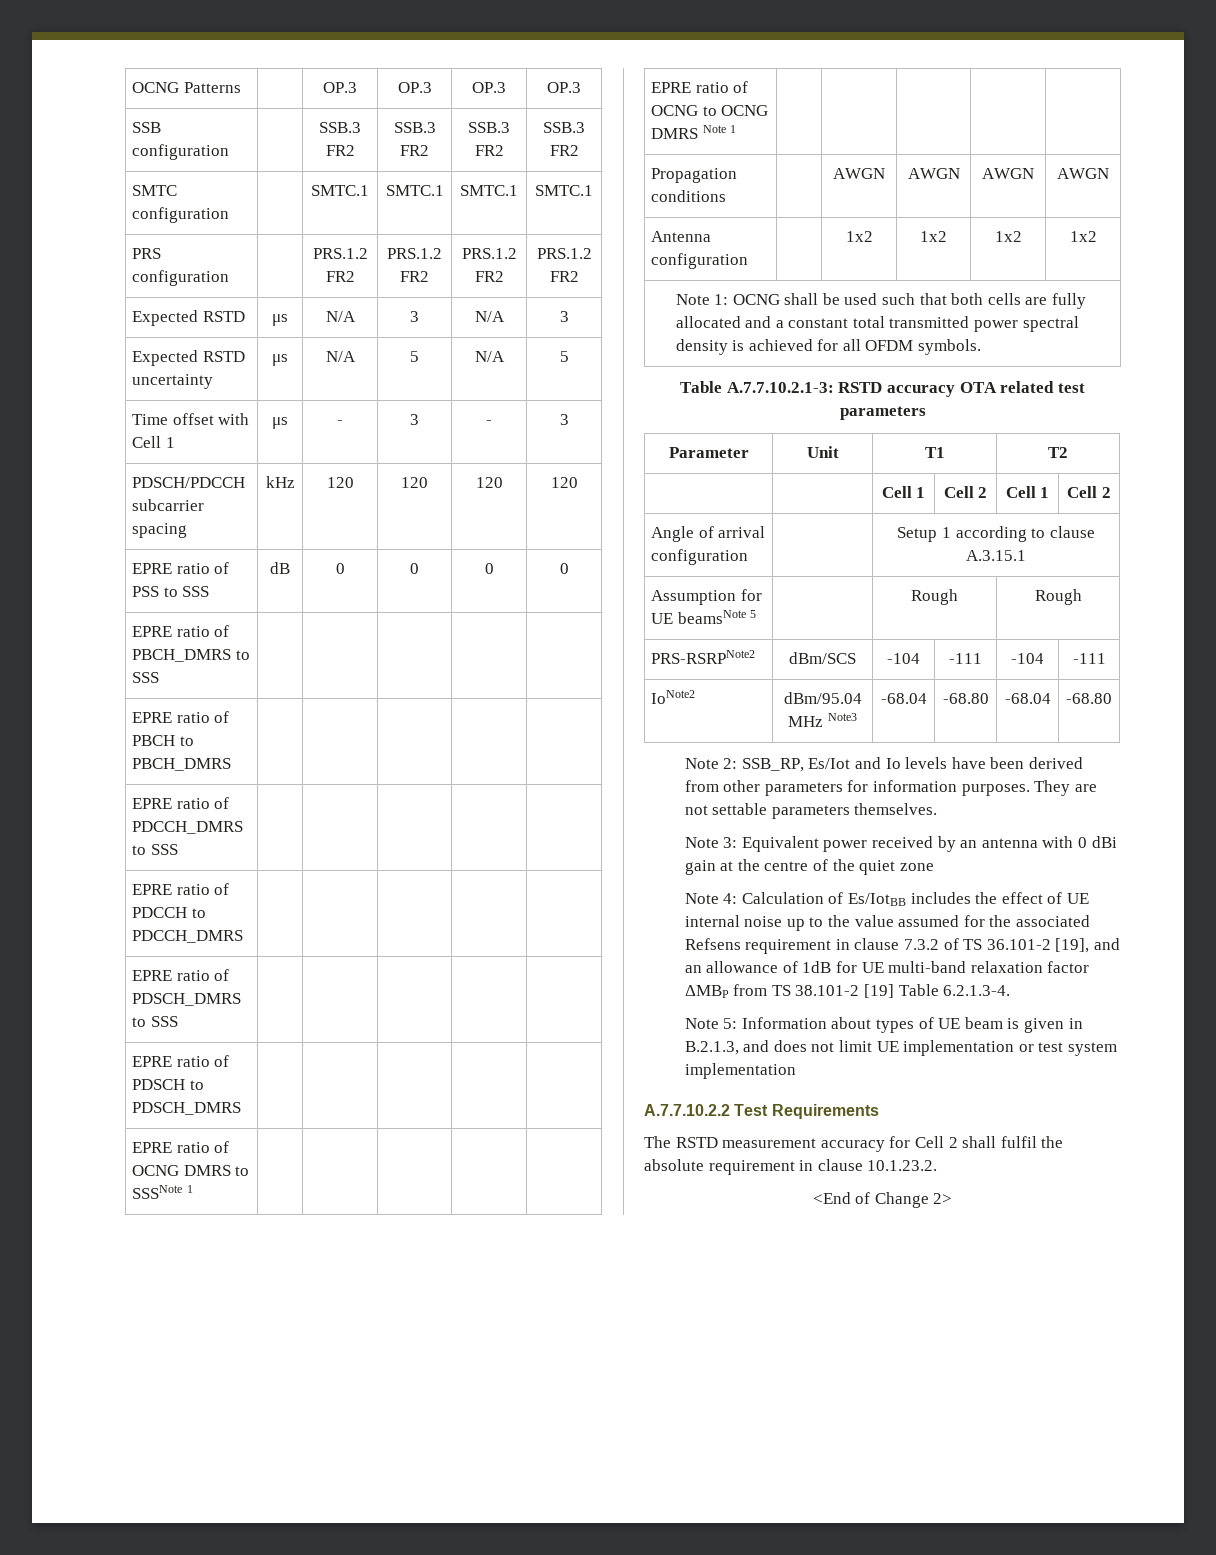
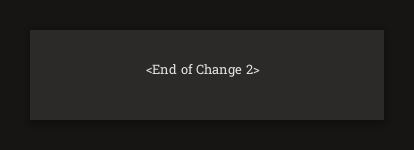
- OCNG Patterns | | OP.3 | OP.3 | OP.3 | OP.3
- SSB configuration | | SSB.3 FR2 | SSB.3 FR2 | SSB.3 FR2 | SSB.3 FR2
- SMTC configuration | | SMTC.1 | SMTC.1 | SMTC.1 | SMTC.1
- PRS configuration | | PRS.1.2 FR2 | PRS.1.2 FR2 | PRS.1.2 FR2 | PRS.1.2 FR2
- Expected RSTD | μs | N/A | 3 | N/A | 3
- Expected RSTD uncertainty | μs | N/A | 5 | N/A | 5
- Time offset with Cell 1 | μs | - | 3 | - | 3
- PDSCH/PDCCH subcarrier spacing | kHz | 120 | 120 | 120 | 120
- EPRE ratio of PSS to SSS | dB | 0 | 0 | 0 | 0
- EPRE ratio of PBCH_DMRS to SSS | | | | |
- EPRE ratio of PBCH to PBCH_DMRS | | | | |
- EPRE ratio of PDCCH_DMRS to SSS | | | | |
- EPRE ratio of PDCCH to PDCCH_DMRS | | | | |
- EPRE ratio of PDSCH_DMRS to SSS | | | | |
- EPRE ratio of PDSCH to PDSCH_DMRS | | | | |
- EPRE ratio of OCNG DMRS to SSSNote 1 | | | | |
- EPRE ratio of OCNG to OCNG DMRS Note 1 | | | | |
- Propagation conditions | | AWGN | AWGN | AWGN | AWGN
- Antenna configuration | | 1x2 | 1x2 | 1x2 | 1x2
- Note 1: OCNG shall be used such that both cells are fully allocated and a constant total transmitted power spectral density is achieved for all OFDM symbols.
- Table A.7.7.10.2.1-3: RSTD accuracy OTA related test parameters
- Parameter | Unit | T1 | T2
- | | Cell 1 | Cell 2 | Cell 1 | Cell 2
- Angle of arrival configuration | | Setup 1 according to clause A.3.15.1
- Assumption for UE beamsNote 5 | | Rough | Rough
- PRS-RSRPNote2 | dBm/SCS | -104 | -111 | -104 | -111
- IoNote2 | dBm/95.04 MHz Note3 | -68.04 | -68.80 | -68.04 | -68.80
- Note 2: SSB_RP, Es/Iot and Io levels have been derived from other parameters for information purposes. They are not settable parameters themselves.
- Note 3: Equivalent power received by an antenna with 0 dBi gain at the centre of the quiet zone
- Note 4: Calculation of Es/IotBB includes the effect of UE internal noise up to the value assumed for the associated Refsens requirement in clause 7.3.2 of TS 36.101-2 [19], and an allowance of 1dB for UE multi-band relaxation factor ΔMBP from TS 38.101-2 [19] Table 6.2.1.3-4.
- Note 5: Information about types of UE beam is given in B.2.1.3, and does not limit UE implementation or test system implementation
- A.7.7.10.2.2 Test Requirements
- The RSTD measurement accuracy for Cell 2 shall fulfil the absolute requirement in clause 10.1.23.2.

